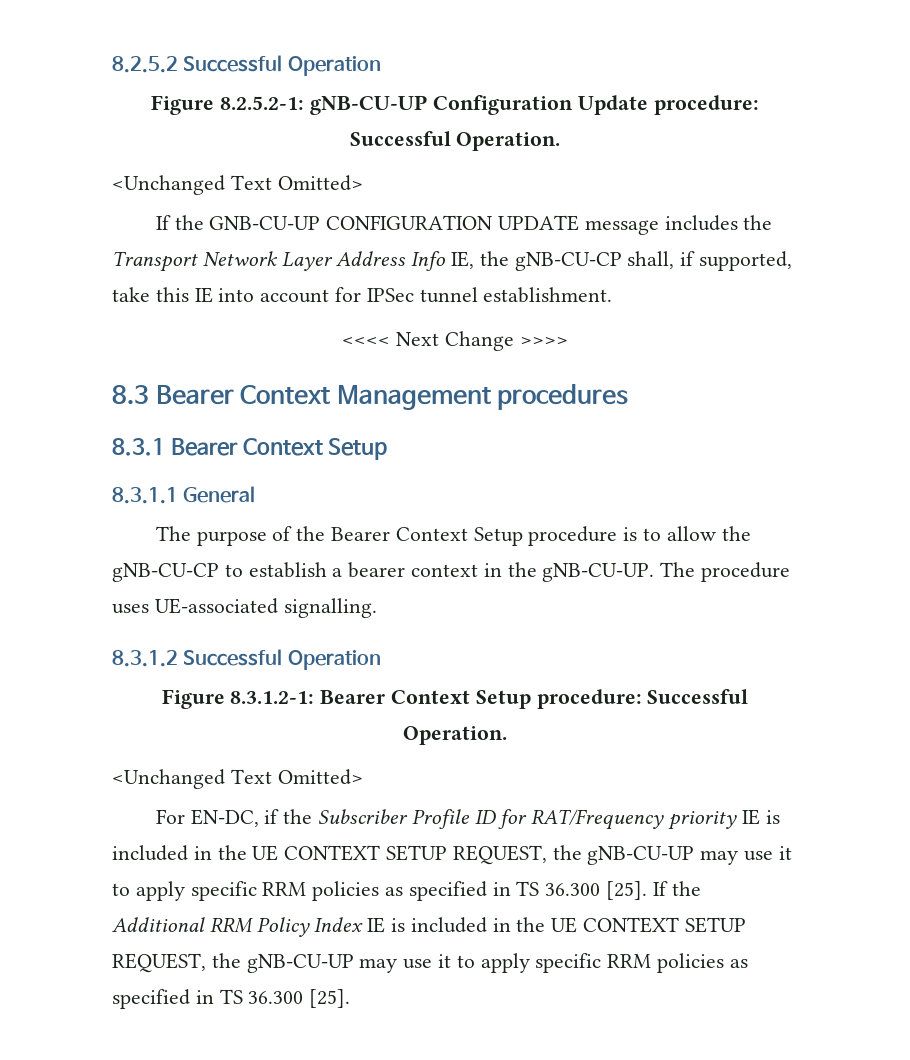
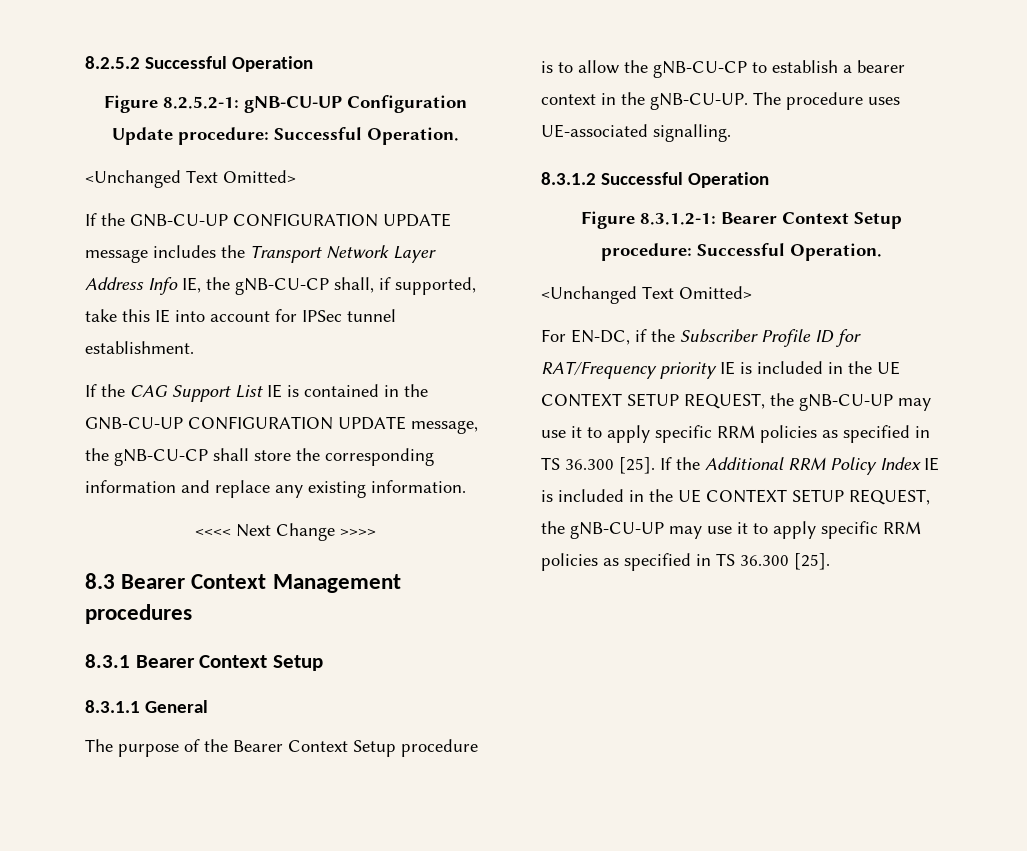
+ If the CAG Support List IE is contained in the GNB-CU-UP CONFIGURATION UPDATE message, the gNB-CU-CP shall store the corresponding information and replace any existing information.

